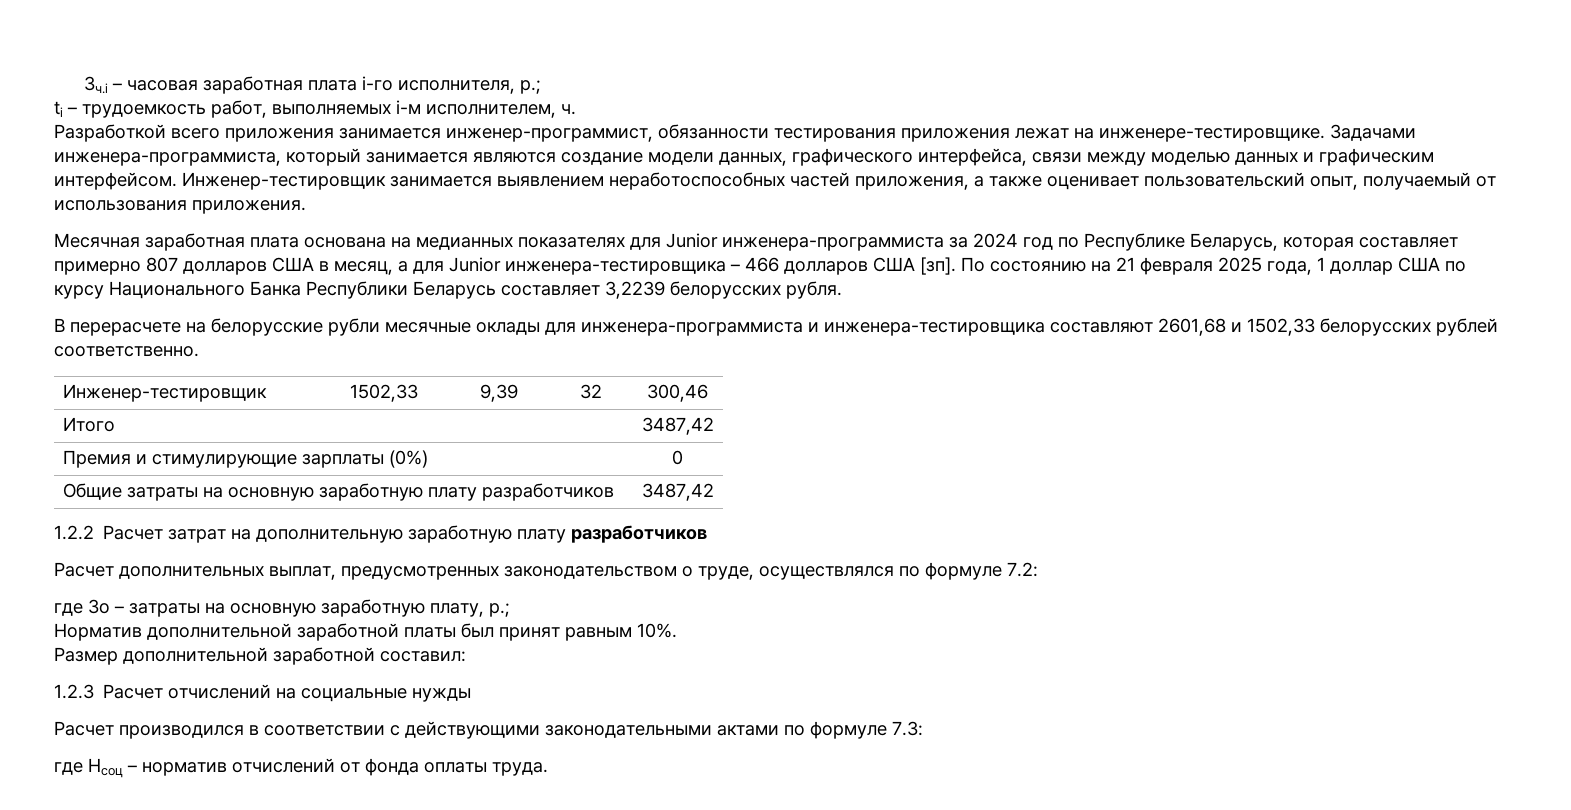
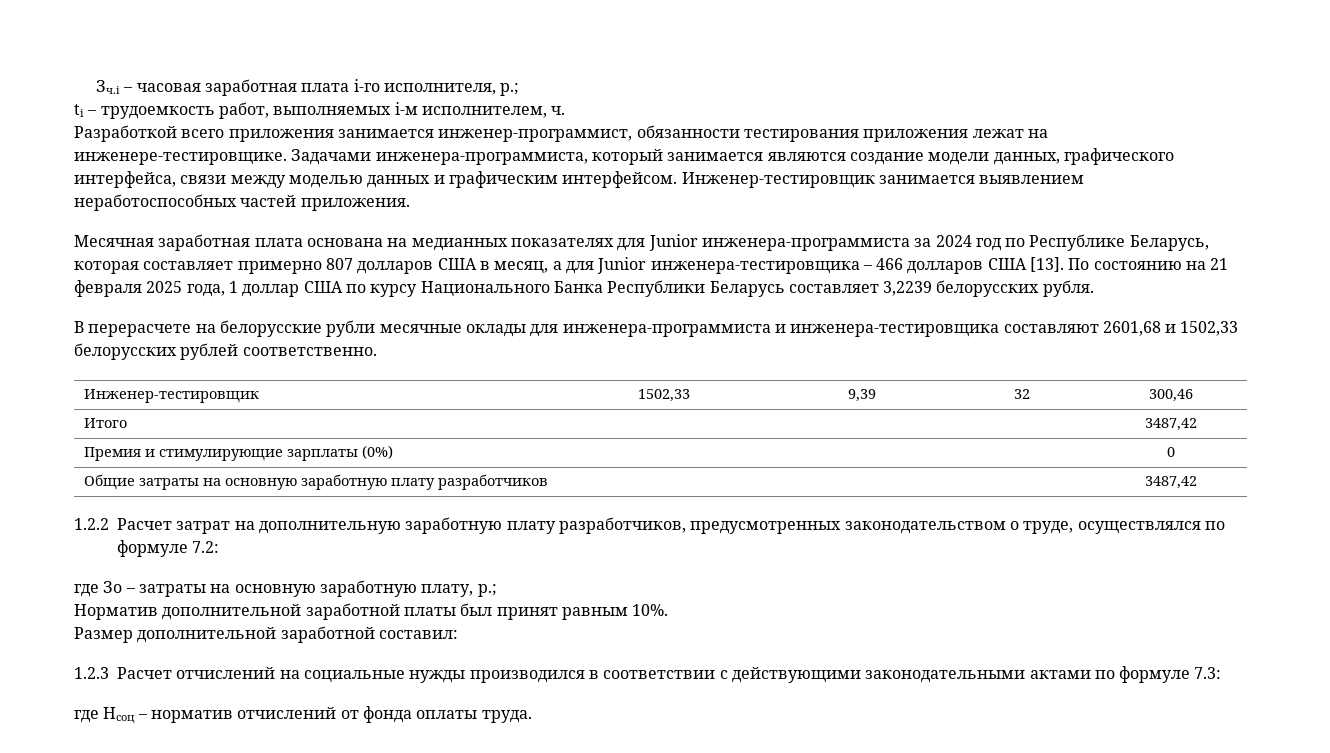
- Инженер-тестировщик занимается выявлением неработоспособных частей приложения, а также оценивает пользовательский опыт, получаемый от использования приложения.
+ Инженер-тестировщик занимается выявлением неработоспособных частей приложения.
- Месячная заработная плата основана на медианных показателях для Junior инженера-программиста за 2024 год по Республике Беларусь, которая составляет примерно 807 долларов США в месяц, а для Junior инженера-тестировщика – 466 долларов США [зп].
+ Месячная заработная плата основана на медианных показателях для Junior инженера-программиста за 2024 год по Республике Беларусь, которая составляет примерно 807 долларов США в месяц, а для Junior инженера-тестировщика – 466 долларов США [13].
- 1.2.2 Расчет затрат на дополнительную заработную плату разработчиков
- Расчет дополнительных выплат, предусмотренных законодательством о труде, осуществлялся по формуле 7.2:
+ 1.2.2 Расчет затрат на дополнительную заработную плату разработчиков, предусмотренных законодательством о труде, осуществлялся по формуле 7.2:
- 1.2.3 Расчет отчислений на социальные нужды
- Расчет производился в соответствии с действующими законодательными актами по формуле 7.3:
+ 1.2.3 Расчет отчислений на социальные нужды производился в соответствии с действующими законодательными актами по формуле 7.3:

